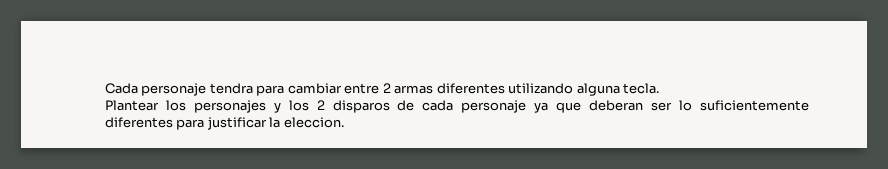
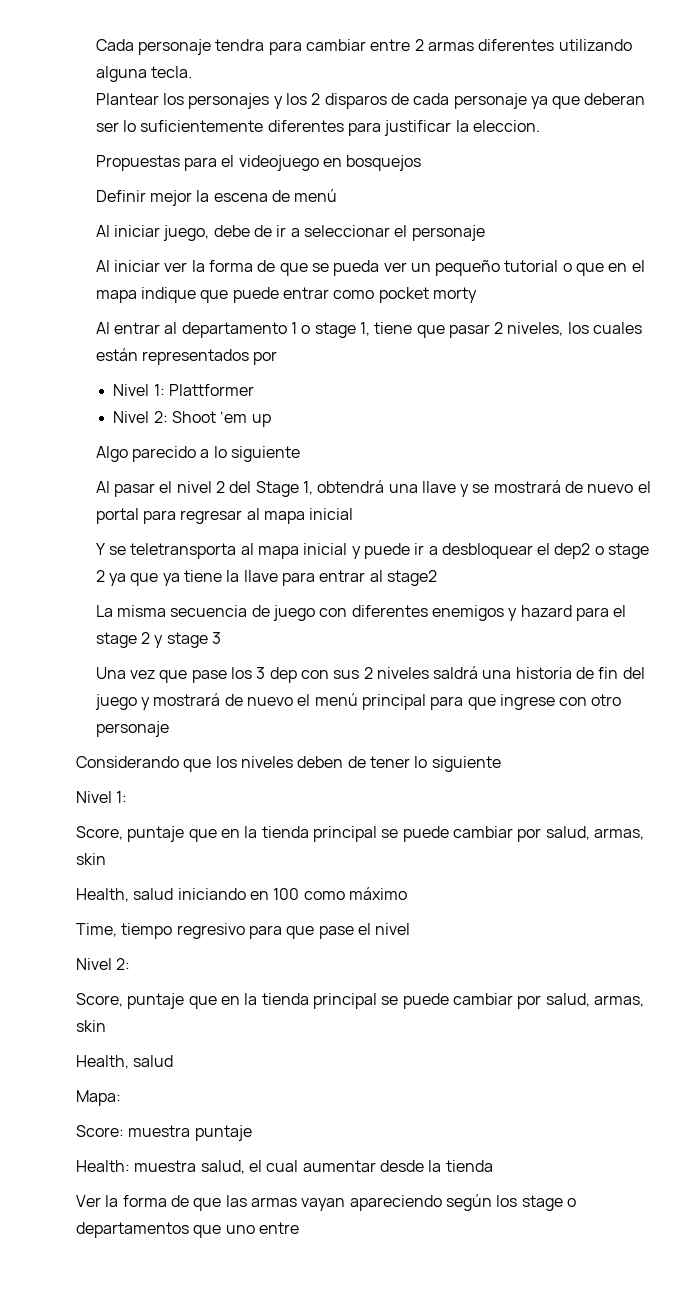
+ Propuestas para el videojuego en bosquejos
+ Definir mejor la escena de menú
+ Al iniciar juego, debe de ir a seleccionar el personaje
+ Al iniciar ver la forma de que se pueda ver un pequeño tutorial o que en el mapa indique que puede entrar como pocket morty
+ Al entrar al departamento 1 o stage 1, tiene que pasar 2 niveles, los cuales están representados por
+ Nivel 1: Plattformer
+ Nivel 2: Shoot ‘em up
+ Algo parecido a lo siguiente
+ Al pasar el nivel 2 del Stage 1, obtendrá una llave y se mostrará de nuevo el portal para regresar al mapa inicial
+ Y se teletransporta al mapa inicial y puede ir a desbloquear el dep2 o stage 2 ya que ya tiene la llave para entrar al stage2
+ La misma secuencia de juego con diferentes enemigos y hazard para el stage 2 y stage 3
+ Una vez que pase los 3 dep con sus 2 niveles saldrá una historia de fin del juego y mostrará de nuevo el menú principal para que ingrese con otro personaje
+ Considerando que los niveles deben de tener lo siguiente
+ Nivel 1:
+ Score, puntaje que en la tienda principal se puede cambiar por salud, armas, skin
+ Health, salud iniciando en 100 como máximo
+ Time, tiempo regresivo para que pase el nivel
+ Nivel 2:
+ Score, puntaje que en la tienda principal se puede cambiar por salud, armas, skin
+ Health, salud
+ Mapa:
+ Score: muestra puntaje
+ Health: muestra salud, el cual aumentar desde la tienda
+ Ver la forma de que las armas vayan apareciendo según los stage o departamentos que uno entre

